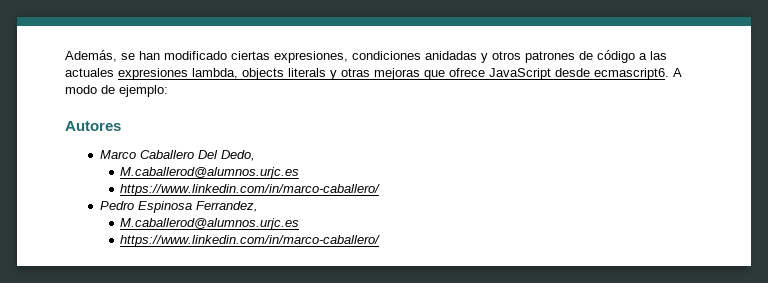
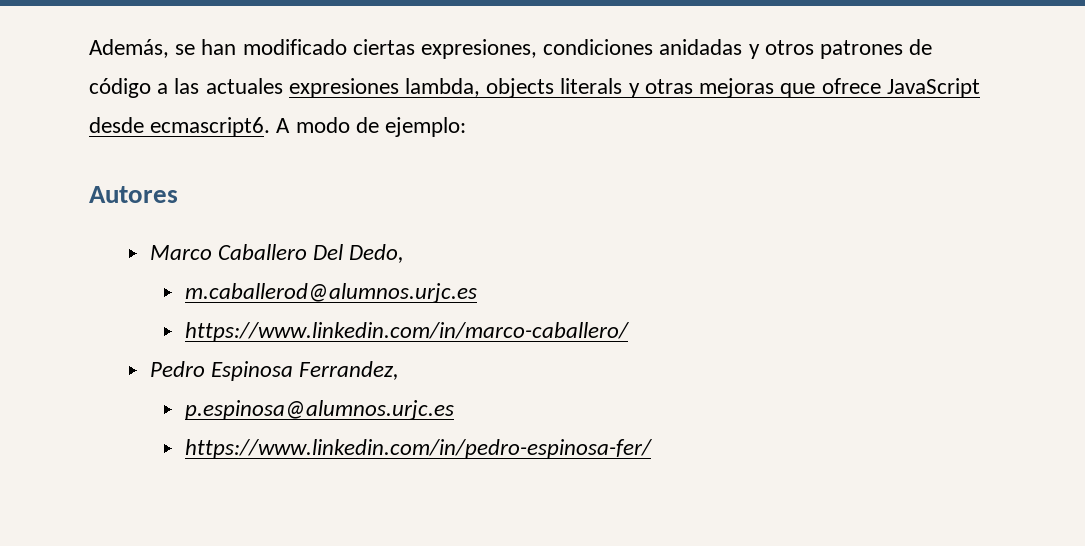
  Marco Caballero Del Dedo,
- M.caballerod@alumnos.urjc.es
+ m.caballerod@alumnos.urjc.es
  Pedro Espinosa Ferrandez,
- M.caballerod@alumnos.urjc.es
- https://www.linkedin.com/in/marco-caballero/
+ p.espinosa@alumnos.urjc.es
+ https://www.linkedin.com/in/pedro-espinosa-fer/

